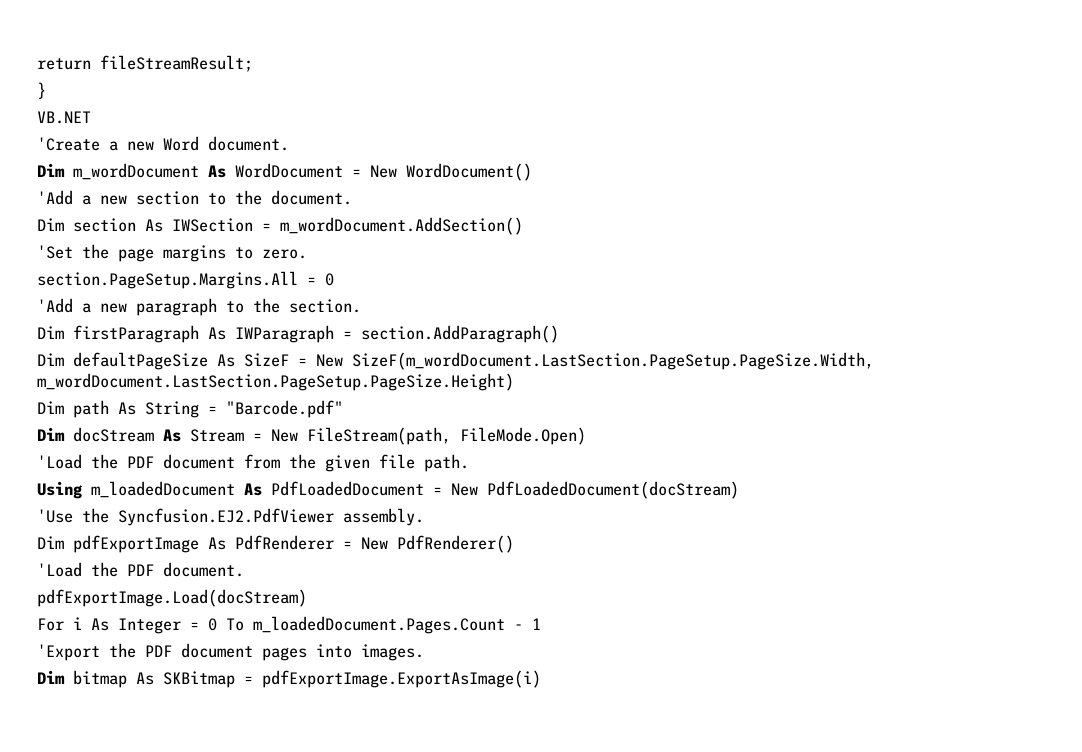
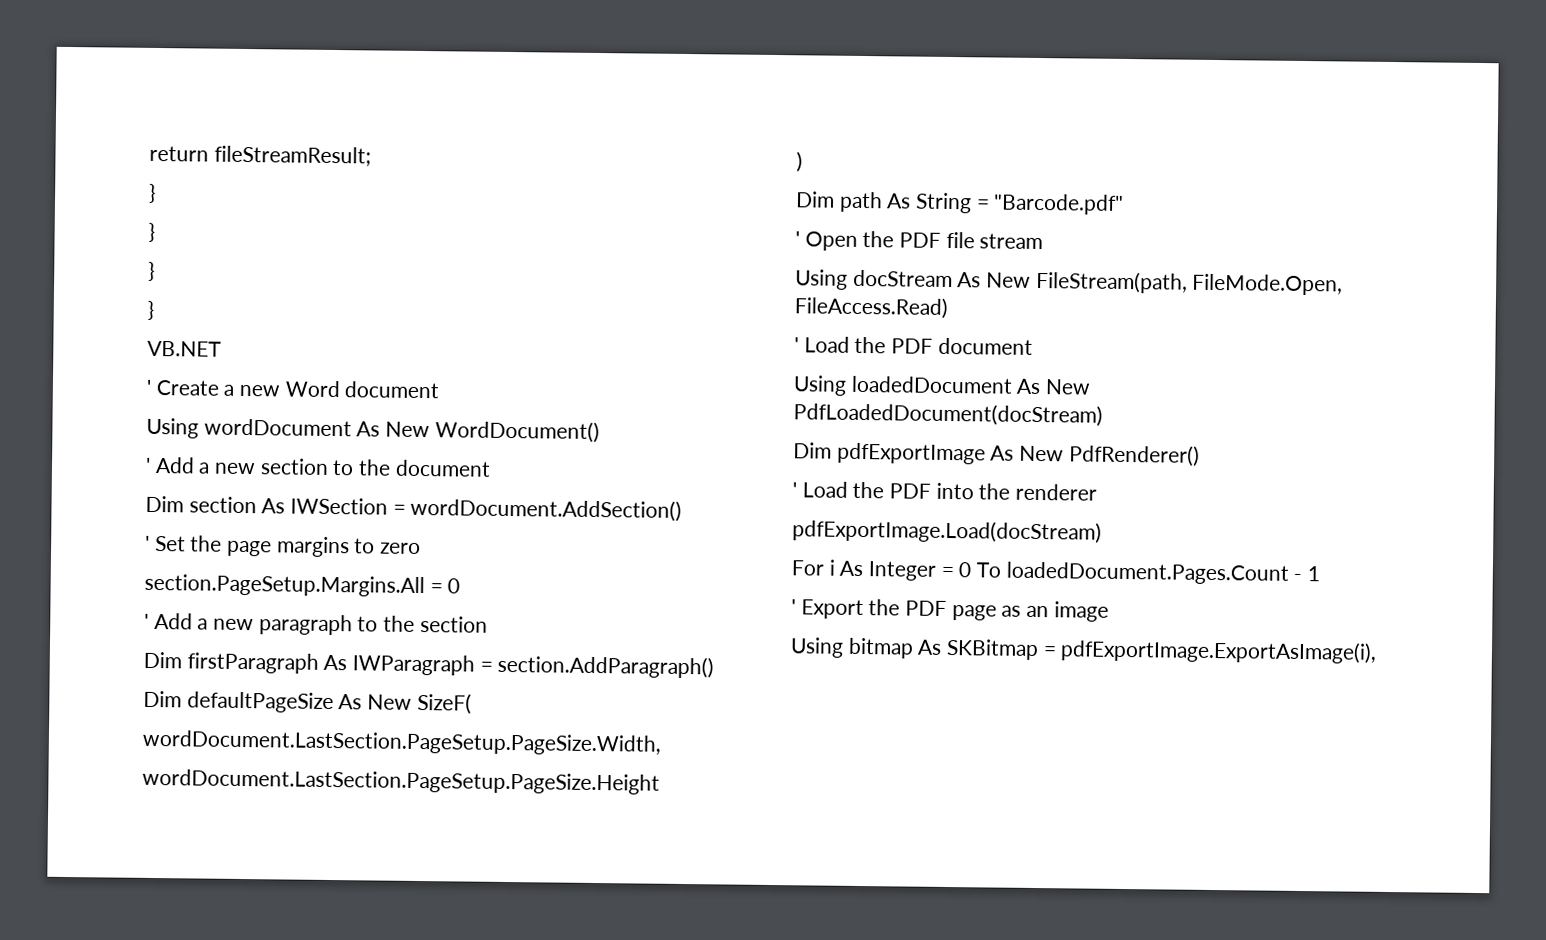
  return fileStreamResult;
+ }
+ }
+ }
- 'Create a new Word document.
- Dim m_wordDocument As WordDocument = New WordDocument()
+ ' Create a new Word document
+ Using wordDocument As New WordDocument()
- 'Add a new section to the document.
+ ' Add a new section to the document
- Dim section As IWSection = m_wordDocument.AddSection()
- 'Set the page margins to zero.
+ Dim section As IWSection = wordDocument.AddSection()
+ ' Set the page margins to zero
- 'Add a new paragraph to the section.
+ ' Add a new paragraph to the section
- Dim defaultPageSize As SizeF = New SizeF(m_wordDocument.LastSection.PageSetup.PageSize.Width, m_wordDocument.LastSection.PageSetup.PageSize.Height)
+ Dim defaultPageSize As New SizeF(
+ wordDocument.LastSection.PageSetup.PageSize.Width,
+ wordDocument.LastSection.PageSetup.PageSize.Height
+ )
- Dim docStream As Stream = New FileStream(path, FileMode.Open)
- 'Load the PDF document from the given file path.
- Using m_loadedDocument As PdfLoadedDocument = New PdfLoadedDocument(docStream)
- 'Use the Syncfusion.EJ2.PdfViewer assembly.
+ ' Open the PDF file stream
+ Using docStream As New FileStream(path, FileMode.Open, FileAccess.Read)
+ ' Load the PDF document
+ Using loadedDocument As New PdfLoadedDocument(docStream)
- Dim pdfExportImage As PdfRenderer = New PdfRenderer()
+ Dim pdfExportImage As New PdfRenderer()
- 'Load the PDF document.
+ ' Load the PDF into the renderer
- For i As Integer = 0 To m_loadedDocument.Pages.Count - 1
+ For i As Integer = 0 To loadedDocument.Pages.Count - 1
- 'Export the PDF document pages into images.
- Dim bitmap As SKBitmap = pdfExportImage.ExportAsImage(i)
+ ' Export the PDF page as an image
+ Using bitmap As SKBitmap = pdfExportImage.ExportAsImage(i),

